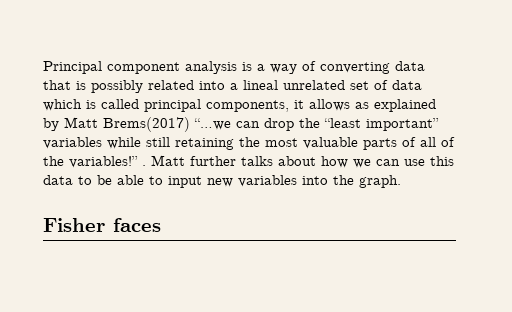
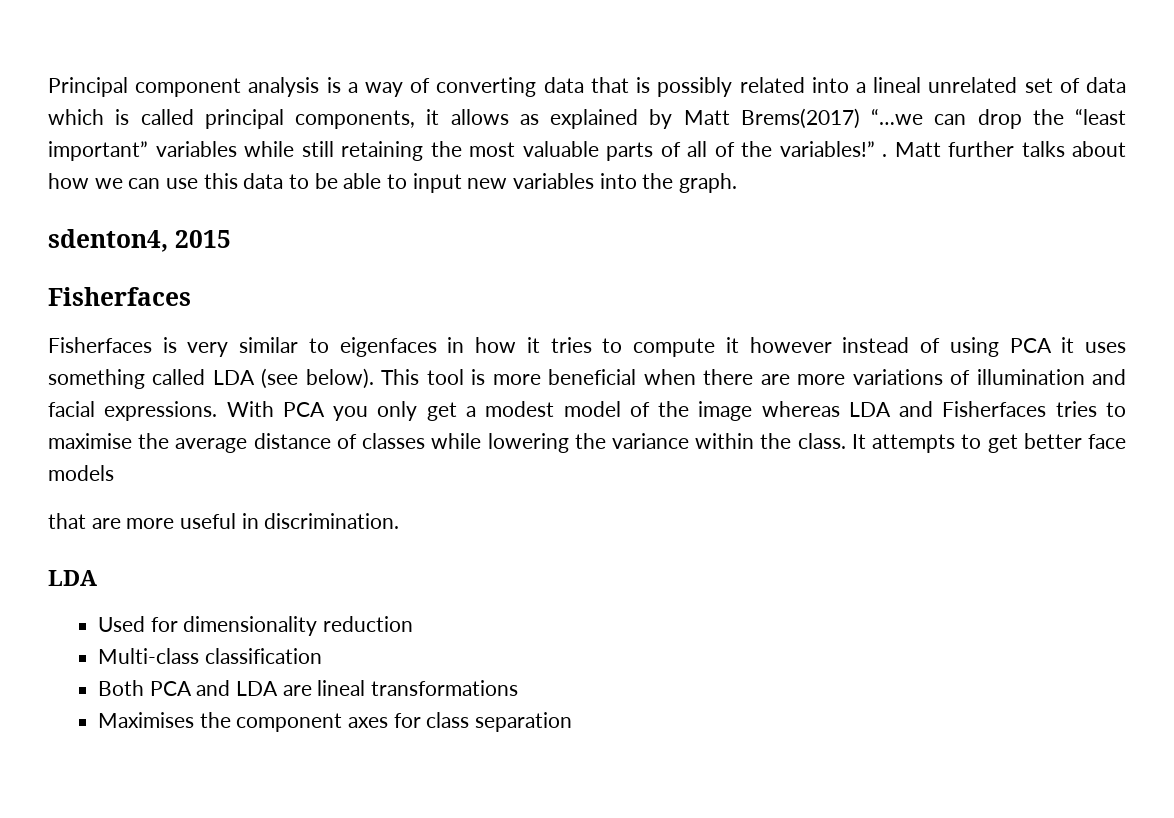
- Fisher faces
+ sdenton4, 2015
+ Fisherfaces
+ Fisherfaces is very similar to eigenfaces in how it tries to compute it however instead of using PCA it uses something called LDA (see below). This tool is more beneficial when there are more variations of illumination and facial expressions. With PCA you only get a modest model of the image whereas LDA and Fisherfaces tries to maximise the average distance of classes while lowering the variance within the class. It attempts to get better face models
+ that are more useful in discrimination.
+ LDA
+ Used for dimensionality reduction
+ Multi-class classification
+ Both PCA and LDA are lineal transformations
+ Maximises the component axes for class separation

